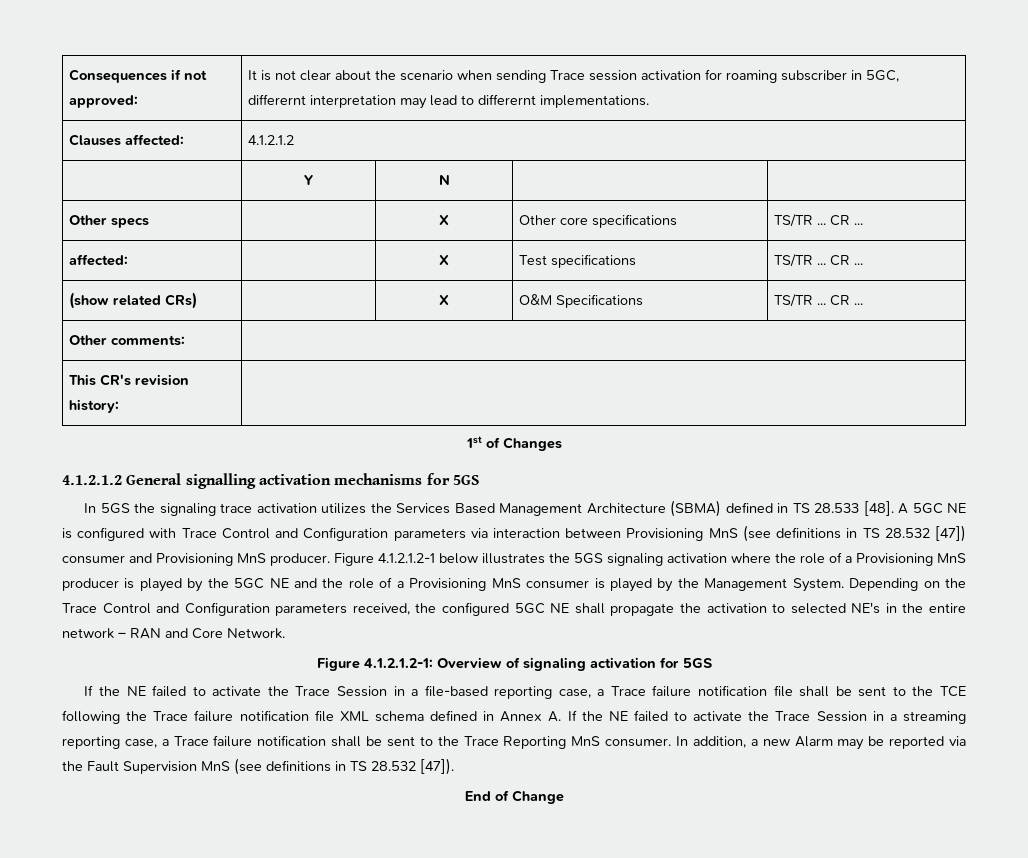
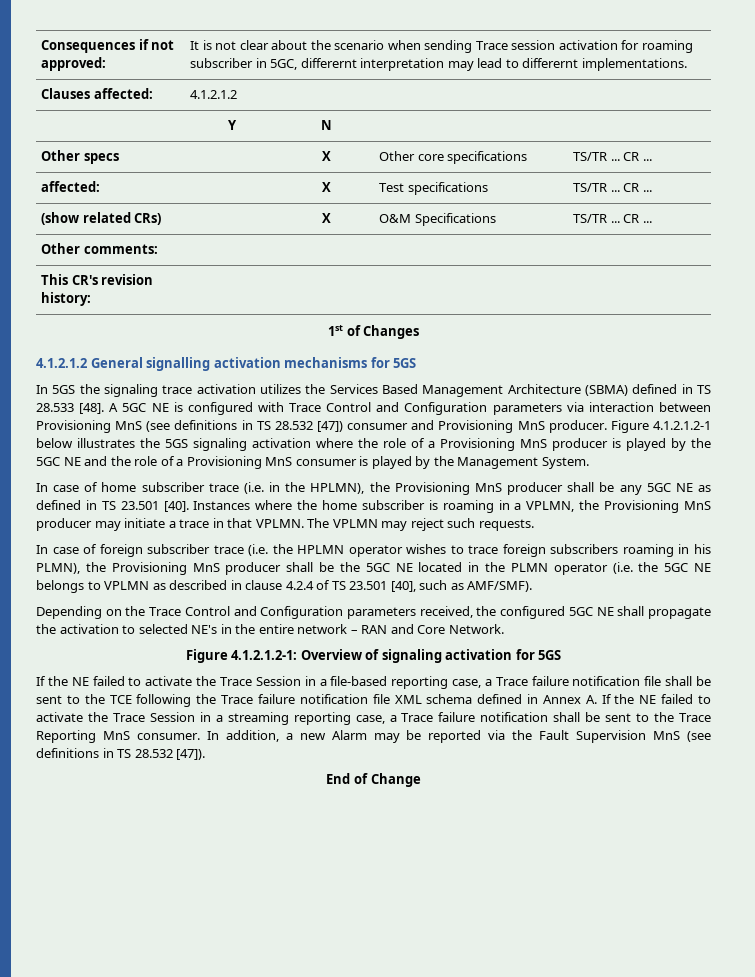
- Figure 4.1.2.1.2-1 below illustrates the 5GS signaling activation where the role of a Provisioning MnS producer is played by the 5GC NE and the role of a Provisioning MnS consumer is played by the Management System. Depending on the Trace Control and Configuration parameters received, the configured 5GC NE shall propagate the activation to selected NE's in the entire network – RAN and Core Network.
+ Figure 4.1.2.1.2-1 below illustrates the 5GS signaling activation where the role of a Provisioning MnS producer is played by the 5GC NE and the role of a Provisioning MnS consumer is played by the Management System.
+ In case of home subscriber trace (i.e. in the HPLMN), the Provisioning MnS producer shall be any 5GC NE as defined in TS 23.501 [40]. Instances where the home subscriber is roaming in a VPLMN, the Provisioning MnS producer may initiate a trace in that VPLMN. The VPLMN may reject such requests.
+ In case of foreign subscriber trace (i.e. the HPLMN operator wishes to trace foreign subscribers roaming in his PLMN), the Provisioning MnS producer shall be the 5GC NE located in the PLMN operator (i.e. the 5GC NE belongs to VPLMN as described in clause 4.2.4 of TS 23.501 [40], such as AMF/SMF).
+ Depending on the Trace Control and Configuration parameters received, the configured 5GC NE shall propagate the activation to selected NE's in the entire network – RAN and Core Network.

